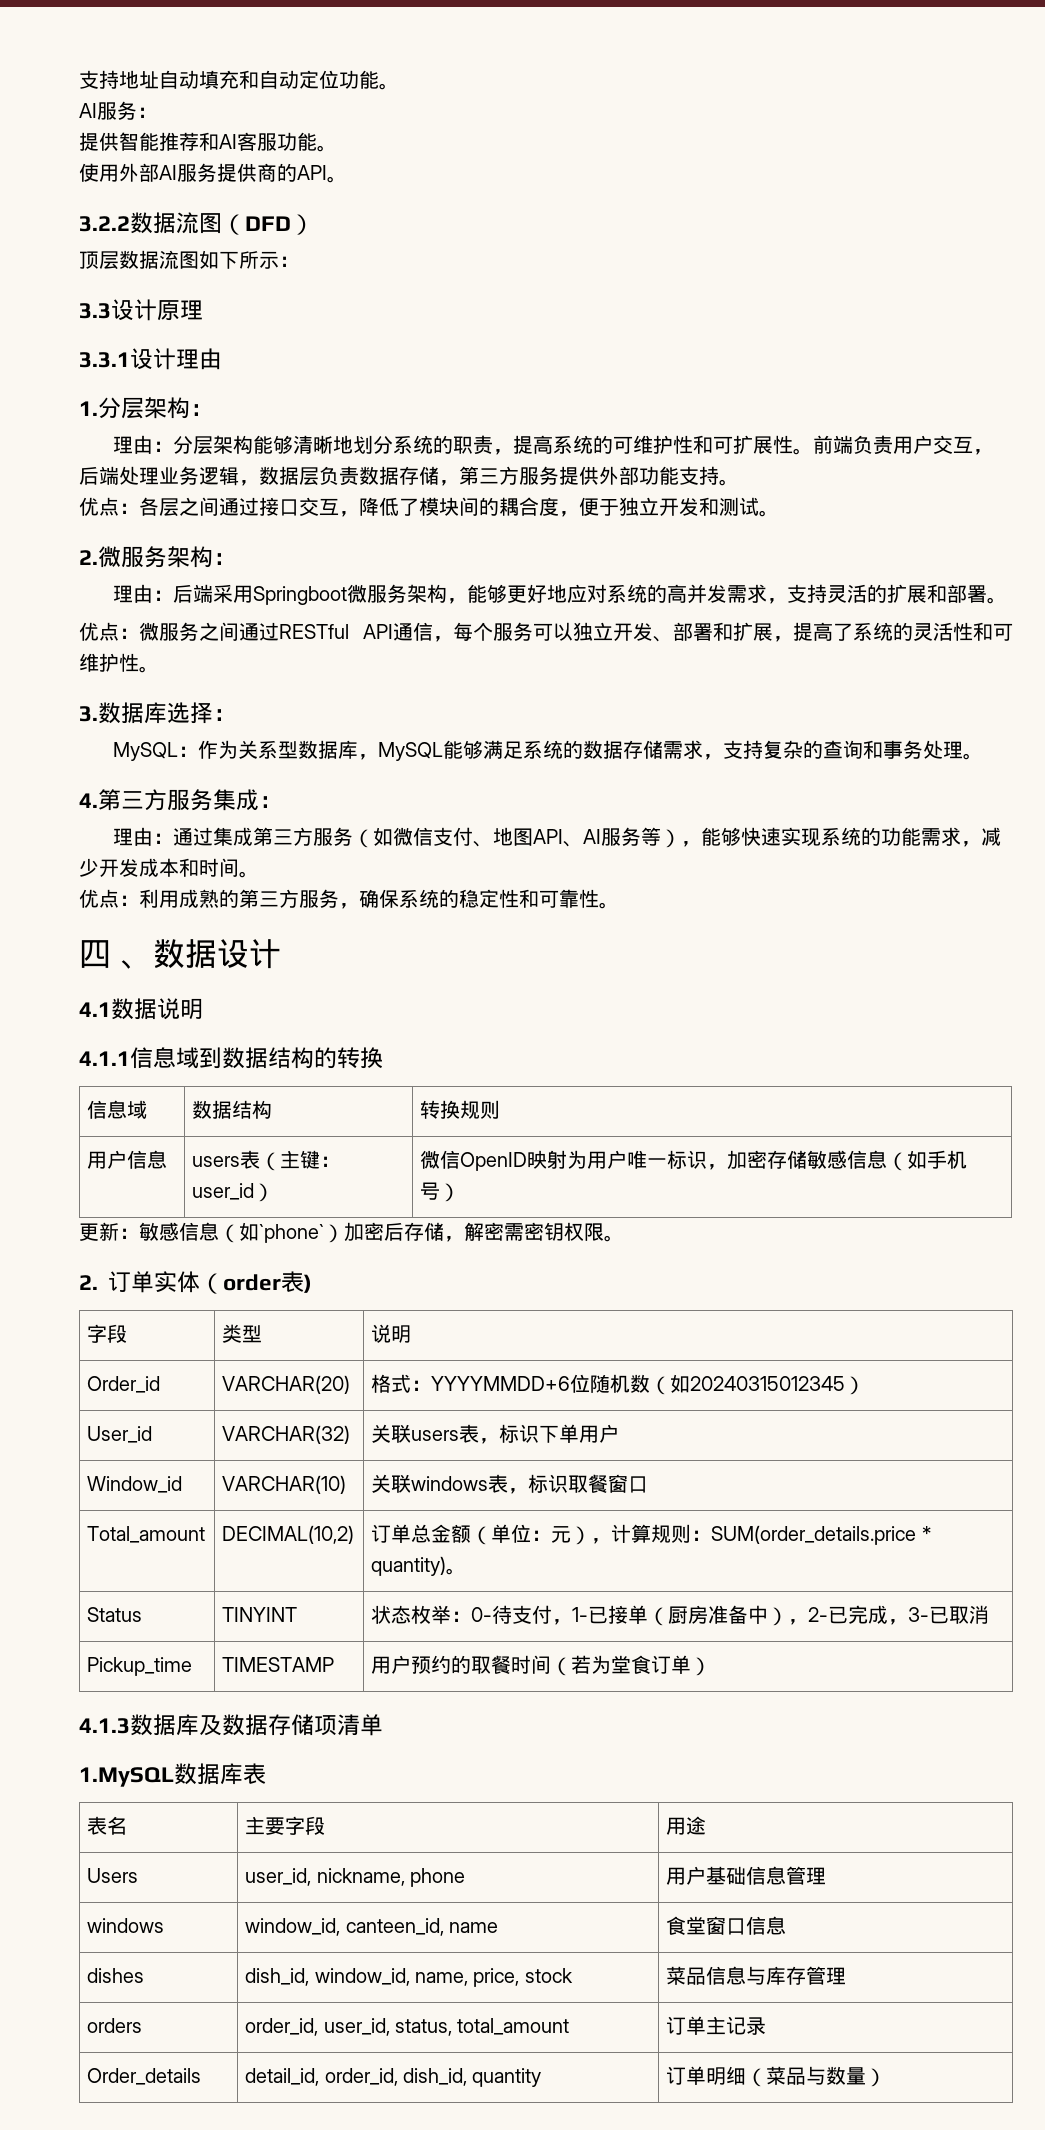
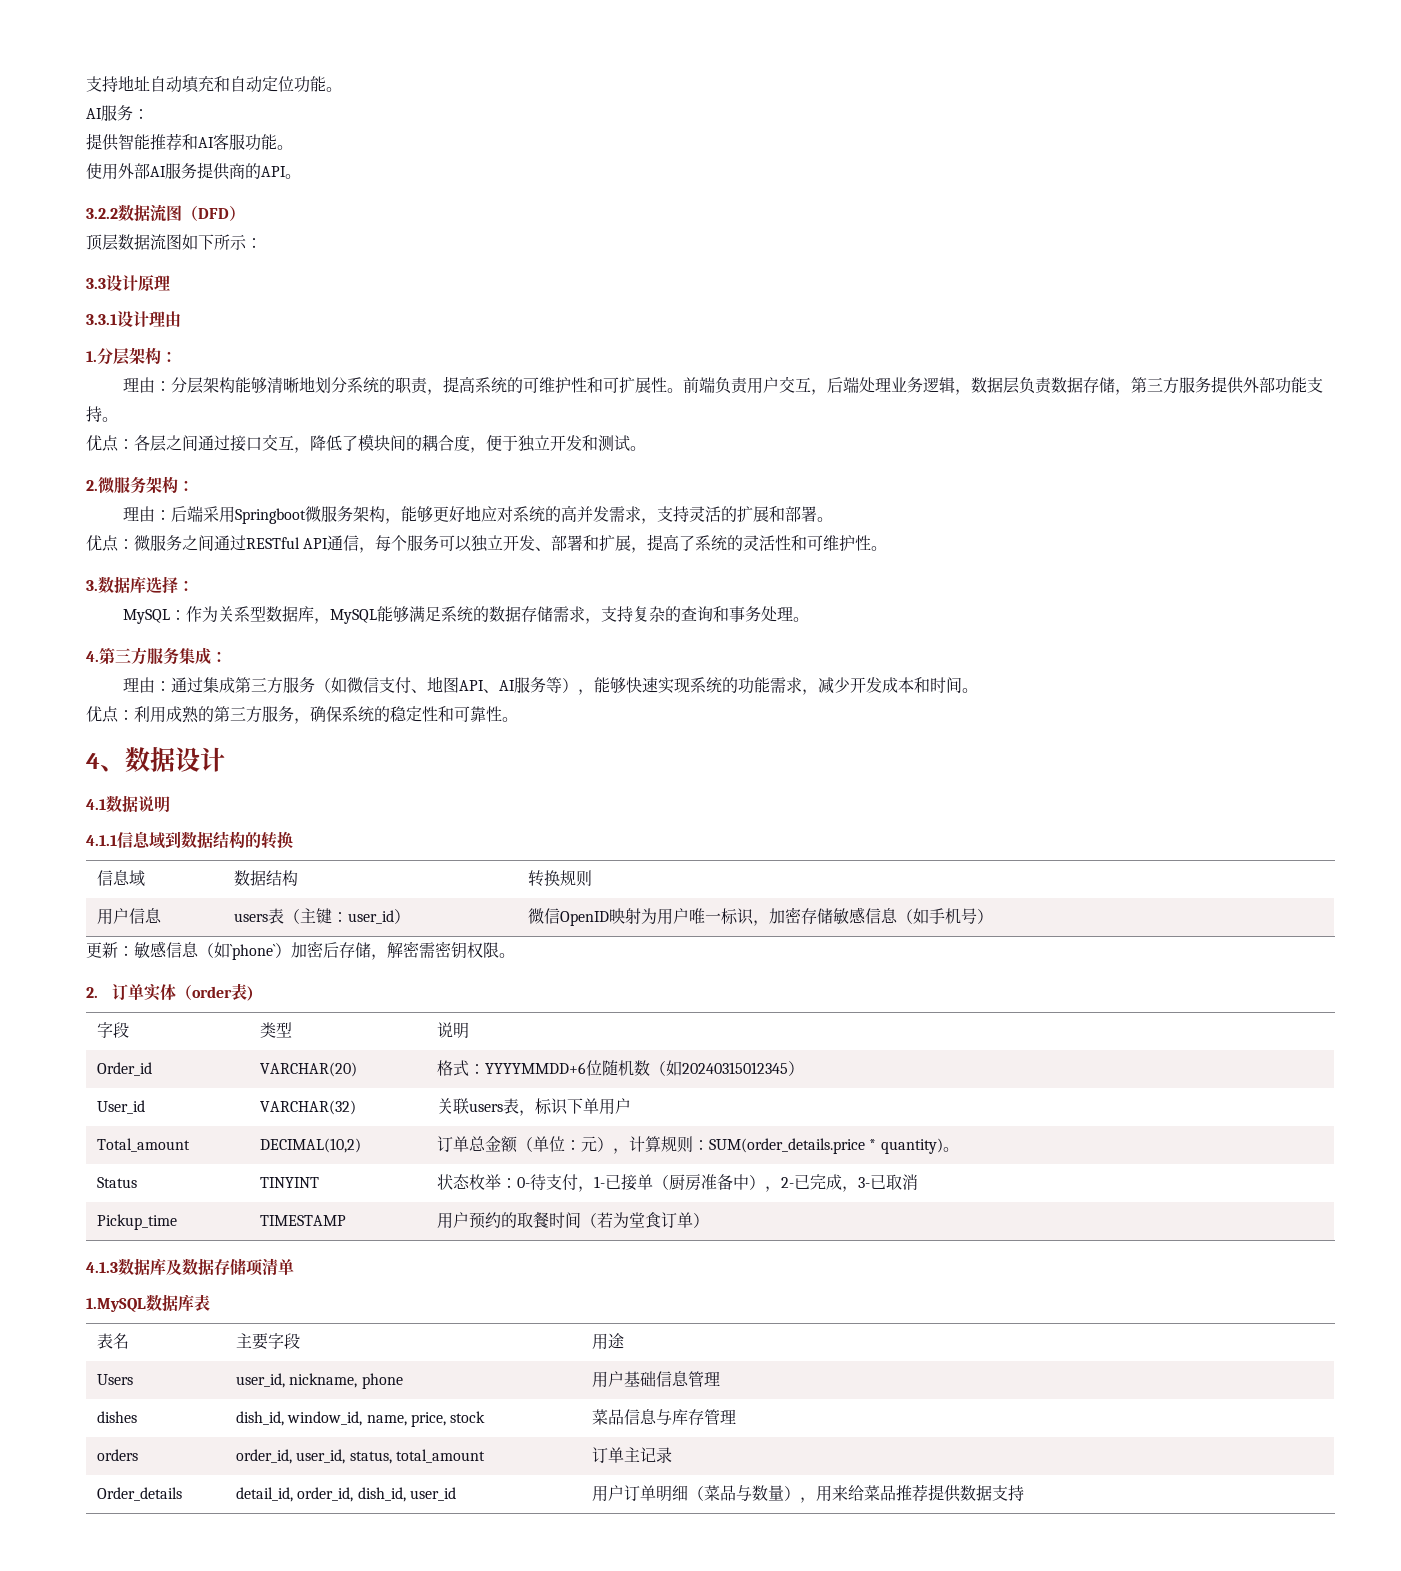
- 四、数据设计
+ 4、数据设计
- Window_id | VARCHAR(10) | 关联windows表，标识取餐窗口
- windows | window_id, canteen_id, name | 食堂窗口信息
- Order_details | detail_id, order_id, dish_id, quantity | 订单明细（菜品与数量）
+ Order_details | detail_id, order_id, dish_id, user_id | 用户订单明细（菜品与数量），用来给菜品推荐提供数据支持

